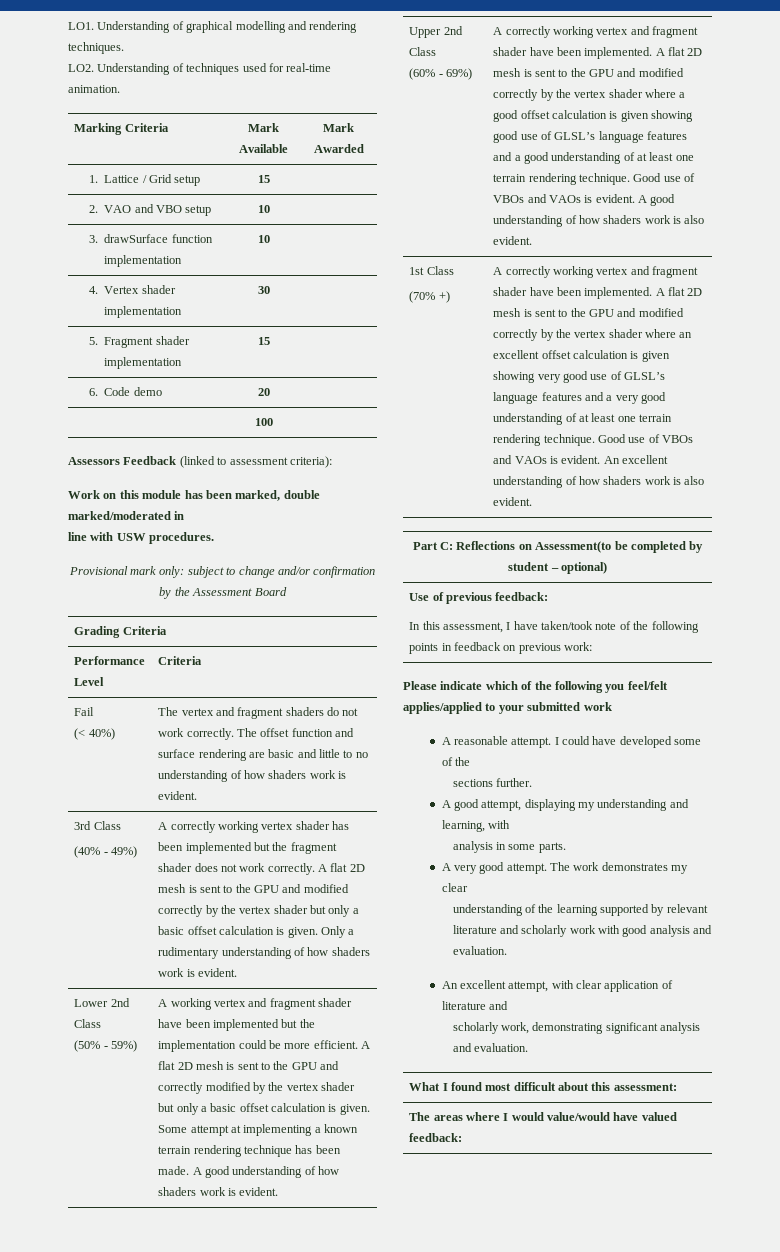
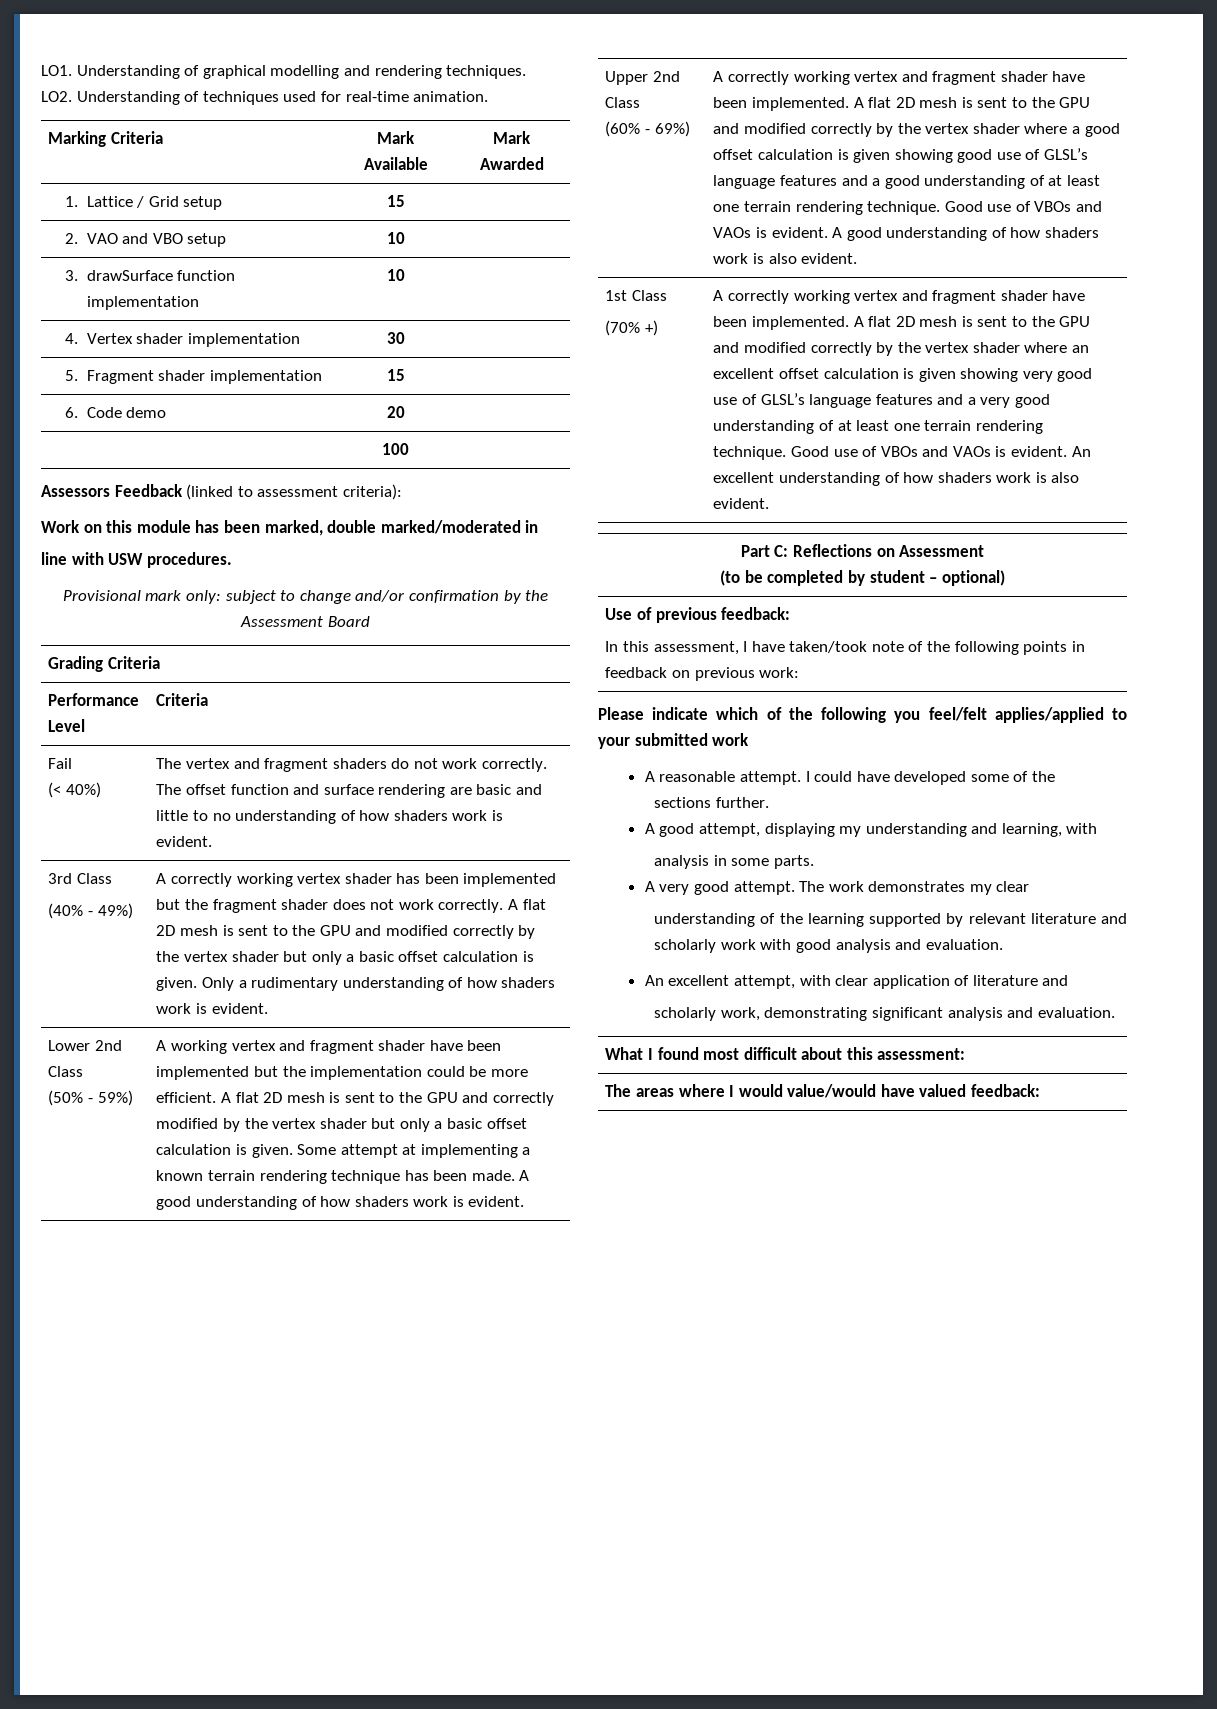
- Part C: Reflections on Assessment(to be completed by student – optional)
+ Part C: Reflections on Assessment
+ (to be completed by student – optional)

